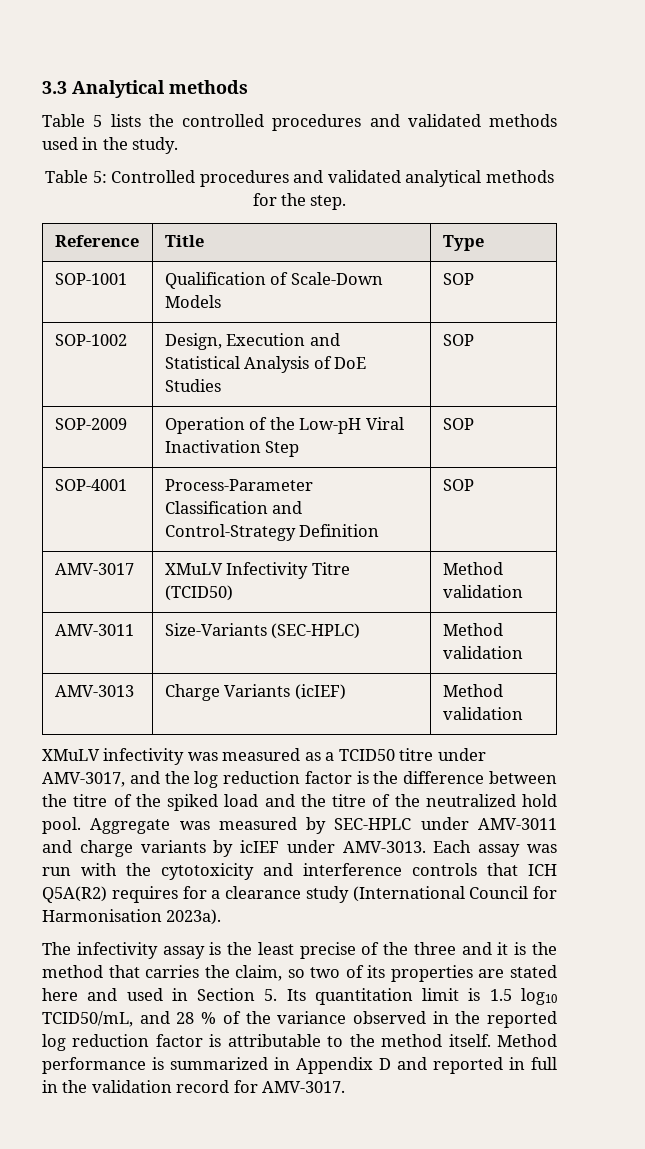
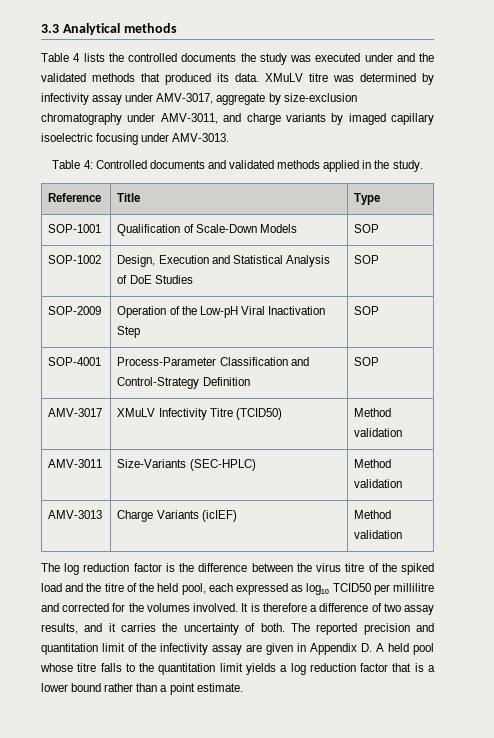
- Table 5 lists the controlled procedures and validated methods used in the study.
+ Table 4 lists the controlled documents the study was executed under and the validated methods that produced its data. XMuLV titre was determined by infectivity assay under AMV-3017, aggregate by size-exclusion chromatography under AMV-3011, and charge variants by imaged capillary isoelectric focusing under AMV-3013.
+ Table 4: Controlled documents and validated methods applied in the study.
- Table 5: Controlled procedures and validated analytical methods for the step.
- XMuLV infectivity was measured as a TCID50 titre under AMV-3017, and the log reduction factor is the difference between the titre of the spiked load and the titre of the neutralized hold pool. Aggregate was measured by SEC-HPLC under AMV-3011 and charge variants by icIEF under AMV-3013. Each assay was run with the cytotoxicity and interference controls that ICH Q5A(R2) requires for a clearance study (International Council for Harmonisation 2023a).
- The infectivity assay is the least precise of the three and it is the method that carries the claim, so two of its properties are stated here and used in Section 5. Its quantitation limit is 1.5 log10 TCID50/mL, and 28 % of the variance observed in the reported log reduction factor is attributable to the method itself. Method performance is summarized in Appendix D and reported in full in the validation record for AMV-3017.
+ The log reduction factor is the difference between the virus titre of the spiked load and the titre of the held pool, each expressed as log₁₀ TCID50 per millilitre and corrected for the volumes involved. It is therefore a difference of two assay results, and it carries the uncertainty of both. The reported precision and quantitation limit of the infectivity assay are given in Appendix D. A held pool whose titre falls to the quantitation limit yields a log reduction factor that is a lower bound rather than a point estimate.

